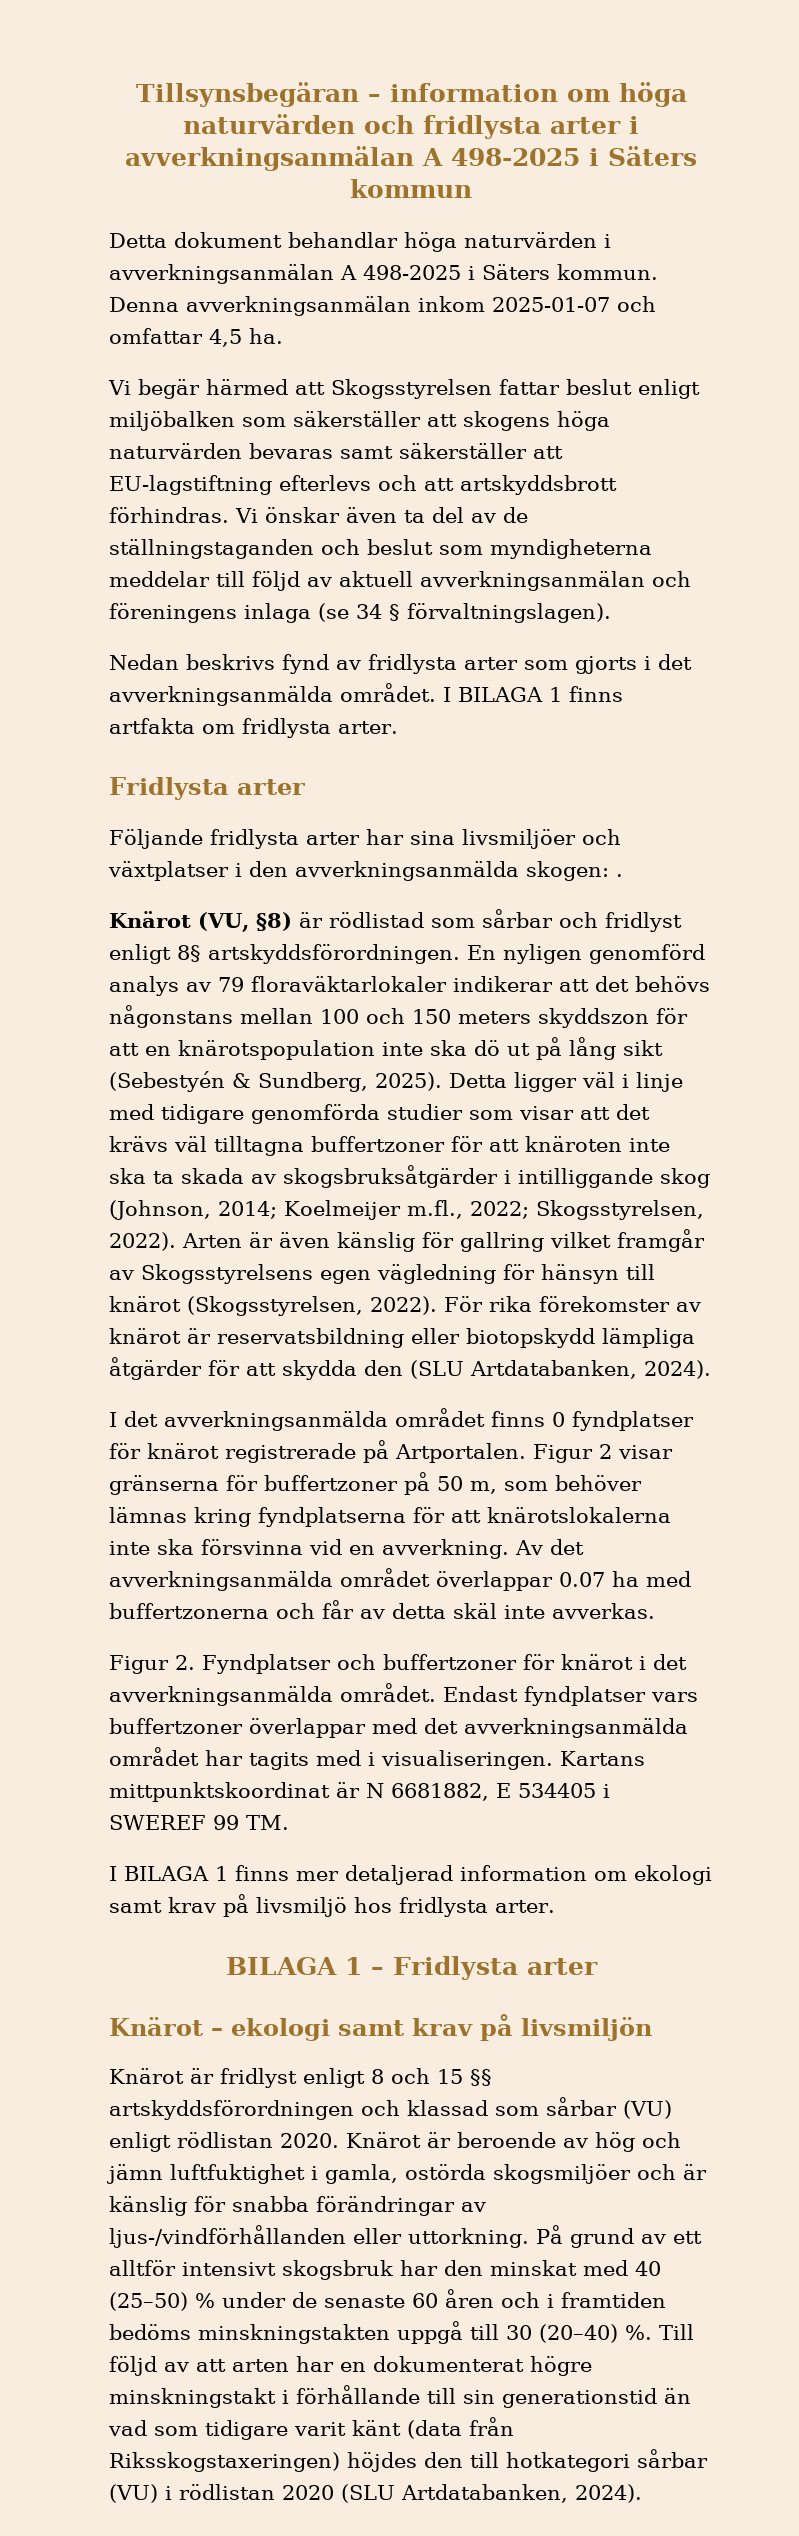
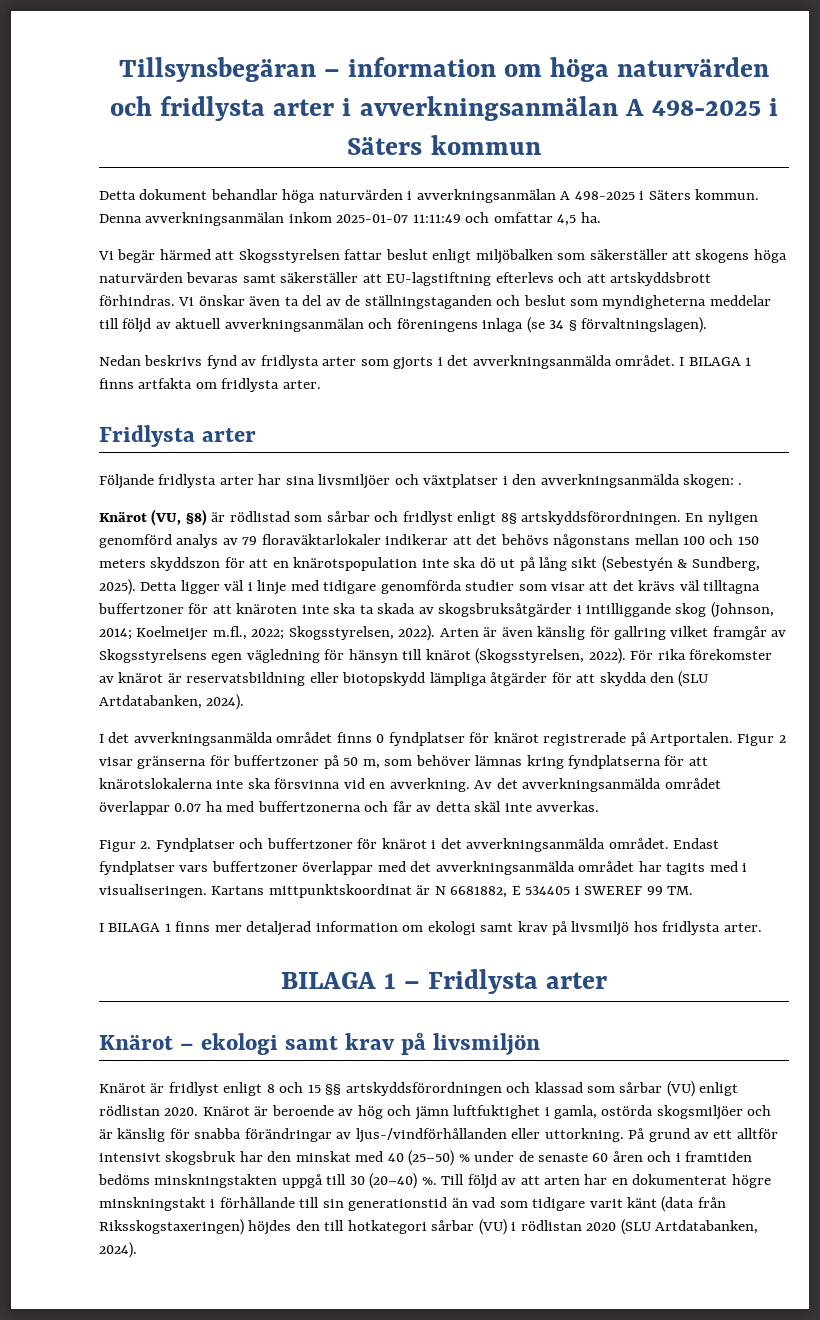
- Denna avverkningsanmälan inkom 2025-01-07 och omfattar 4,5 ha.
+ Denna avverkningsanmälan inkom 2025-01-07 11:11:49 och omfattar 4,5 ha.

